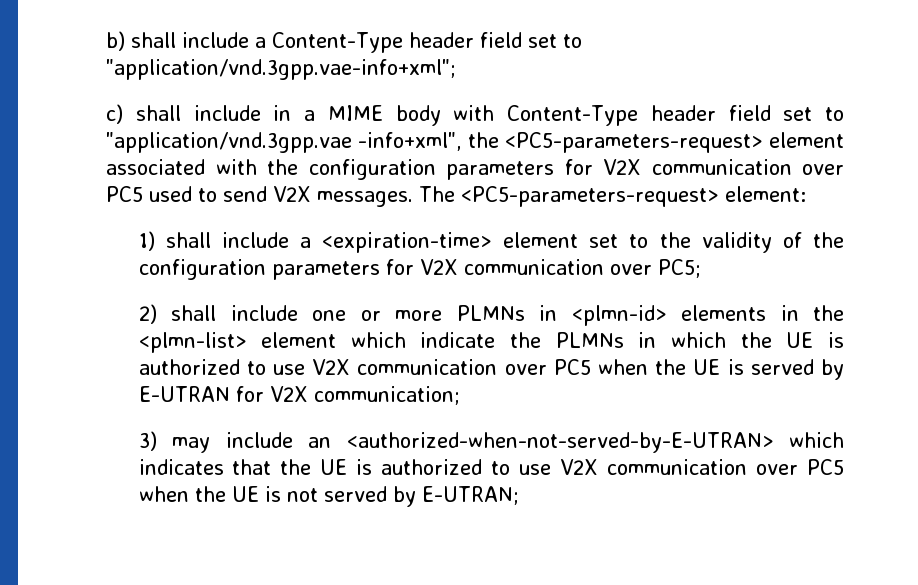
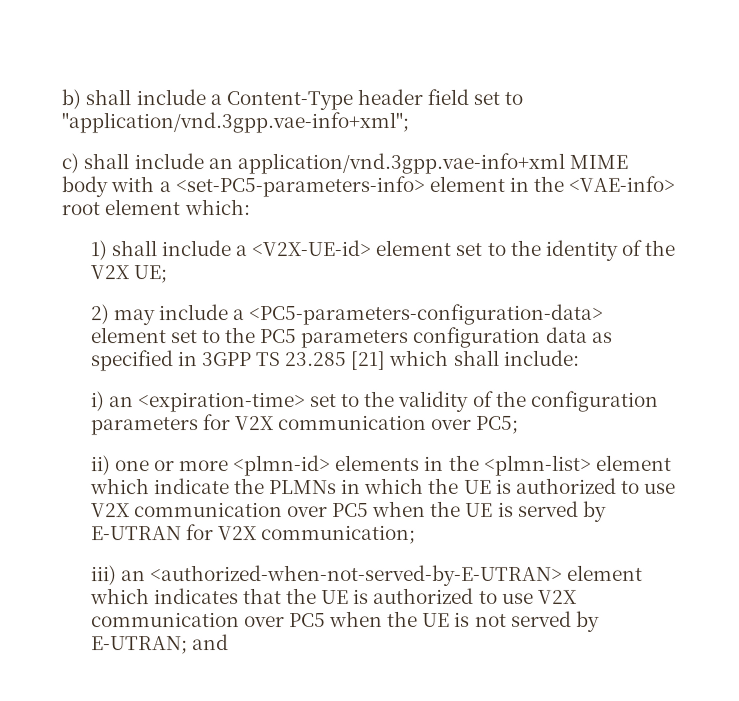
- c) shall include in a MIME body with Content-Type header field set to "application/vnd.3gpp.vae -info+xml", the <PC5-parameters-request> element associated with the configuration parameters for V2X communication over PC5 used to send V2X messages. The <PC5-parameters-request> element:
- 1) shall include a <expiration-time> element set to the validity of the configuration parameters for V2X communication over PC5;
+ c) shall include an application/vnd.3gpp.vae-info+xml MIME body with a <set-PC5-parameters-info> element in the <VAE-info> root element which:
+ 1) shall include a <V2X-UE-id> element set to the identity of the V2X UE;
+ 2) may include a <PC5-parameters-configuration-data> element set to the PC5 parameters configuration data as specified in 3GPP TS 23.285 [21] which shall include:
+ i) an <expiration-time> set to the validity of the configuration parameters for V2X communication over PC5;
- 2) shall include one or more PLMNs in <plmn-id> elements in the <plmn-list> element which indicate the PLMNs in which the UE is authorized to use V2X communication over PC5 when the UE is served by E-UTRAN for V2X communication;
+ ii) one or more <plmn-id> elements in the <plmn-list> element which indicate the PLMNs in which the UE is authorized to use V2X communication over PC5 when the UE is served by E-UTRAN for V2X communication;
- 3) may include an <authorized-when-not-served-by-E-UTRAN> which indicates that the UE is authorized to use V2X communication over PC5 when the UE is not served by E-UTRAN;
+ iii) an <authorized-when-not-served-by-E-UTRAN> element which indicates that the UE is authorized to use V2X communication over PC5 when the UE is not served by E-UTRAN; and

